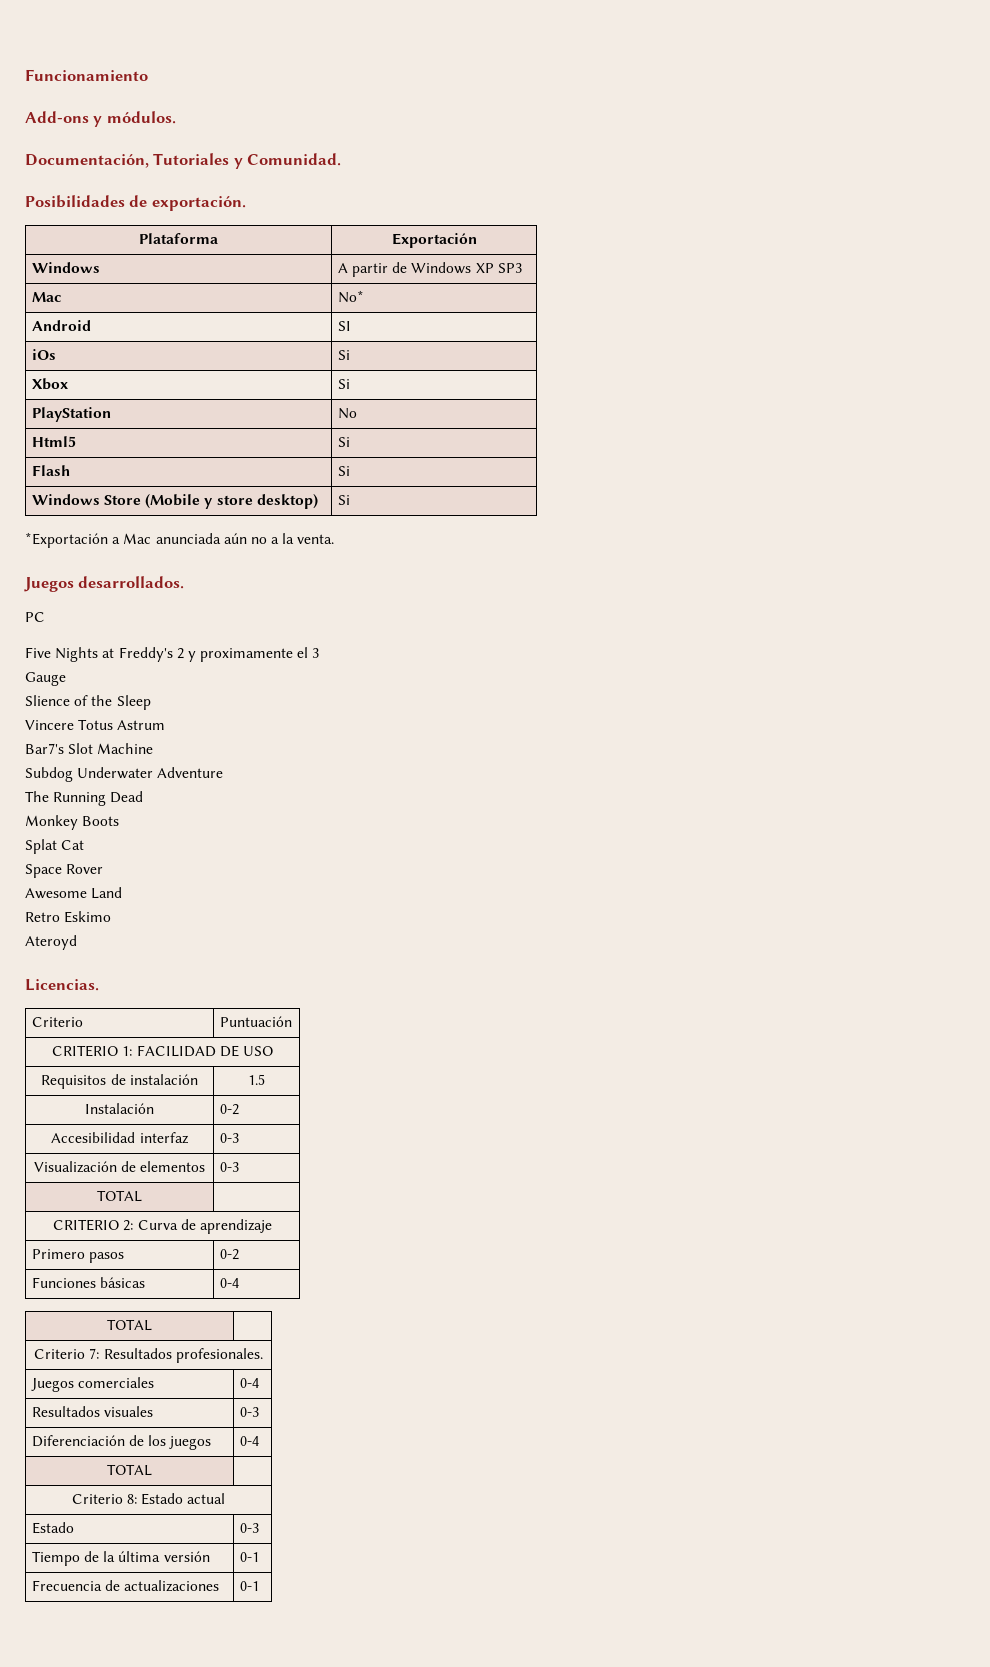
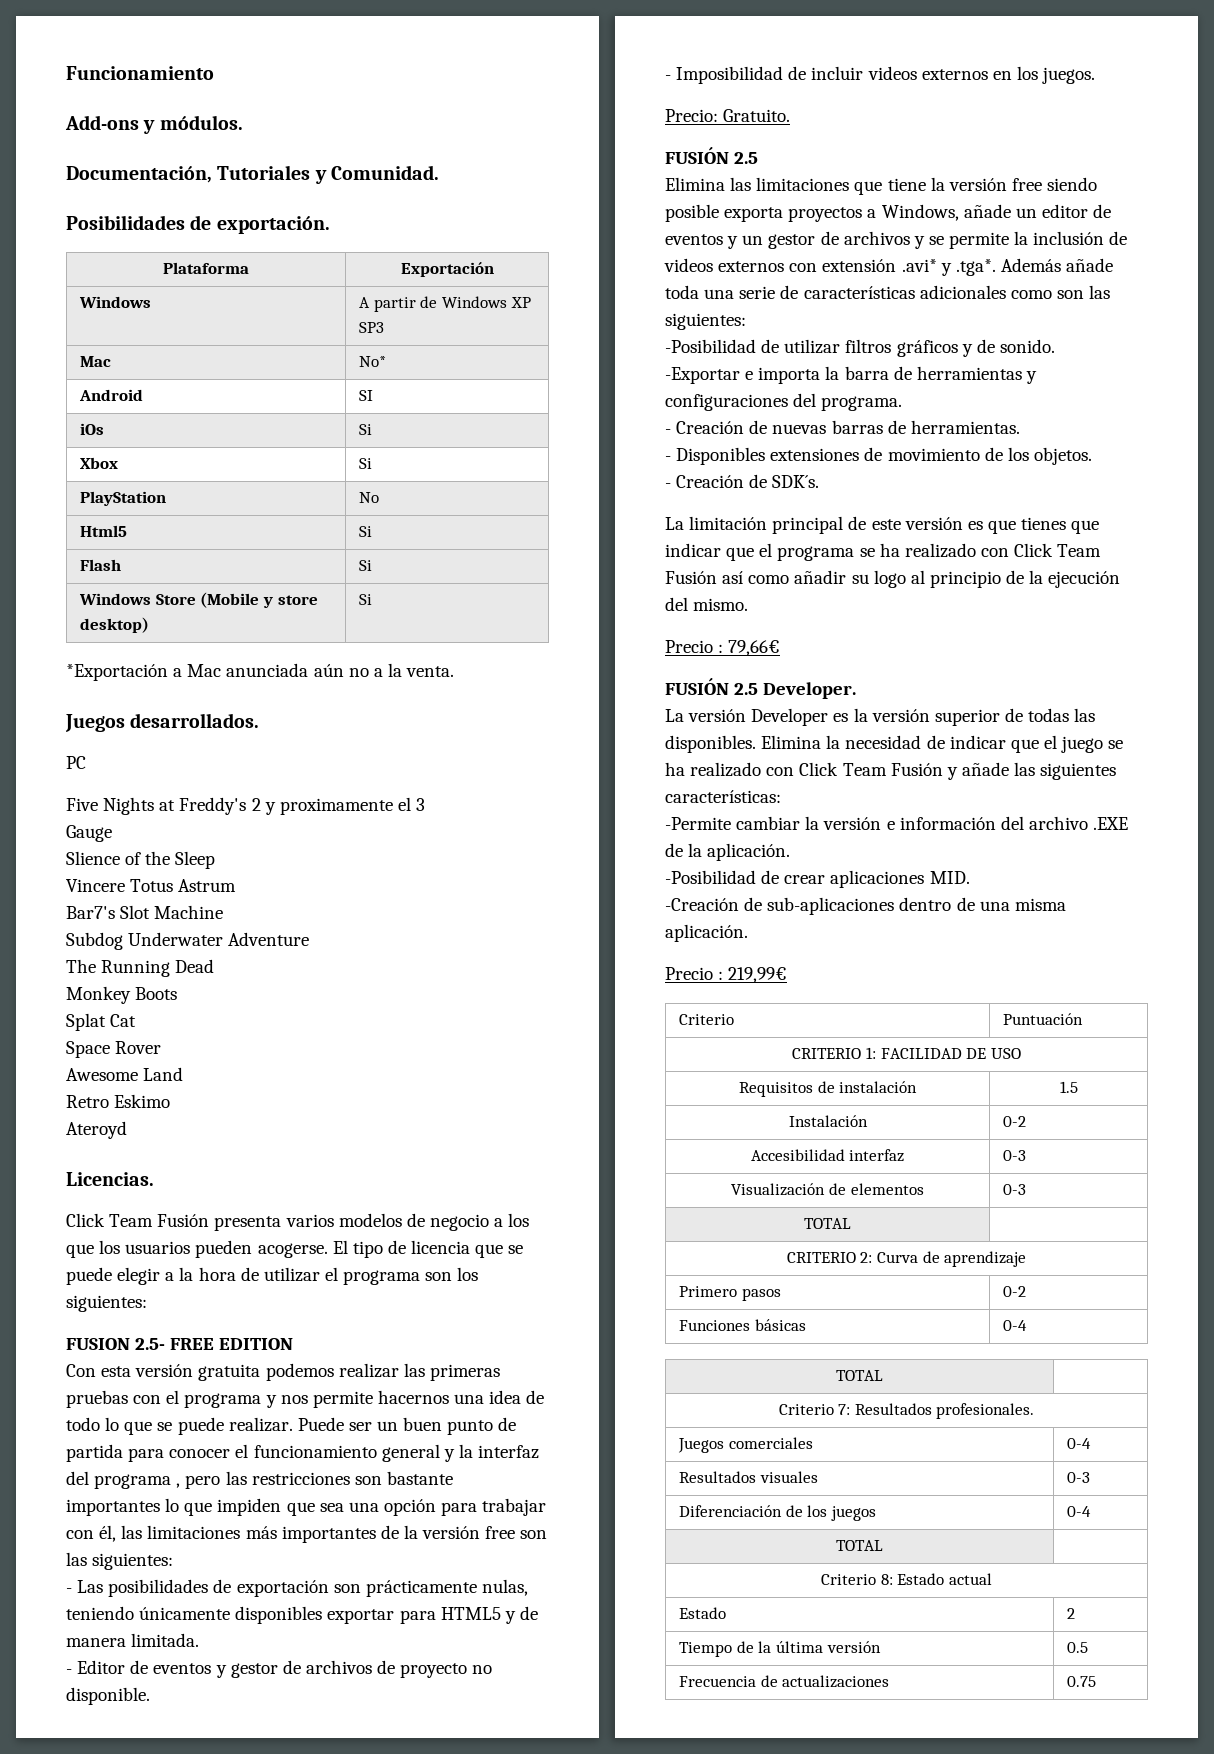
+ Click Team Fusión presenta varios modelos de negocio a los que los usuarios pueden acogerse. El tipo de licencia que se puede elegir a la hora de utilizar el programa son los siguientes:
+ FUSION 2.5- FREE EDITION
+ Con esta versión gratuita podemos realizar las primeras pruebas con el programa y nos permite hacernos una idea de todo lo que se puede realizar. Puede ser un buen punto de partida para conocer el funcionamiento general y la interfaz del programa , pero las restricciones son bastante importantes lo que impiden que sea una opción para trabajar con él, las limitaciones más importantes de la versión free son las siguientes:
+ - Las posibilidades de exportación son prácticamente nulas, teniendo únicamente disponibles exportar para HTML5 y de manera limitada.
+ - Editor de eventos y gestor de archivos de proyecto no disponible.
+ - Imposibilidad de incluir videos externos en los juegos.
+ Precio: Gratuito.
+ FUSIÓN 2.5
+ Elimina las limitaciones que tiene la versión free siendo posible exporta proyectos a Windows, añade un editor de eventos y un gestor de archivos y se permite la inclusión de videos externos con extensión .avi* y .tga*. Además añade toda una serie de características adicionales como son las siguientes:
+ -Posibilidad de utilizar filtros gráficos y de sonido.
+ -Exportar e importa la barra de herramientas y configuraciones del programa.
+ - Creación de nuevas barras de herramientas.
+ - Disponibles extensiones de movimiento de los objetos.
+ - Creación de SDK´s.
+ La limitación principal de este versión es que tienes que indicar que el programa se ha realizado con Click Team Fusión así como añadir su logo al principio de la ejecución del mismo.
+ Precio : 79,66€
+ FUSIÓN 2.5 Developer.
+ La versión Developer es la versión superior de todas las disponibles. Elimina la necesidad de indicar que el juego se ha realizado con Click Team Fusión y añade las siguientes características:
+ -Permite cambiar la versión e información del archivo .EXE de la aplicación.
+ -Posibilidad de crear aplicaciones MID.
+ -Creación de sub-aplicaciones dentro de una misma aplicación.
+ Precio : 219,99€
- Estado | 0-3
+ Estado | 2
- Tiempo de la última versión | 0-1
+ Tiempo de la última versión | 0.5
- Frecuencia de actualizaciones | 0-1
+ Frecuencia de actualizaciones | 0.75

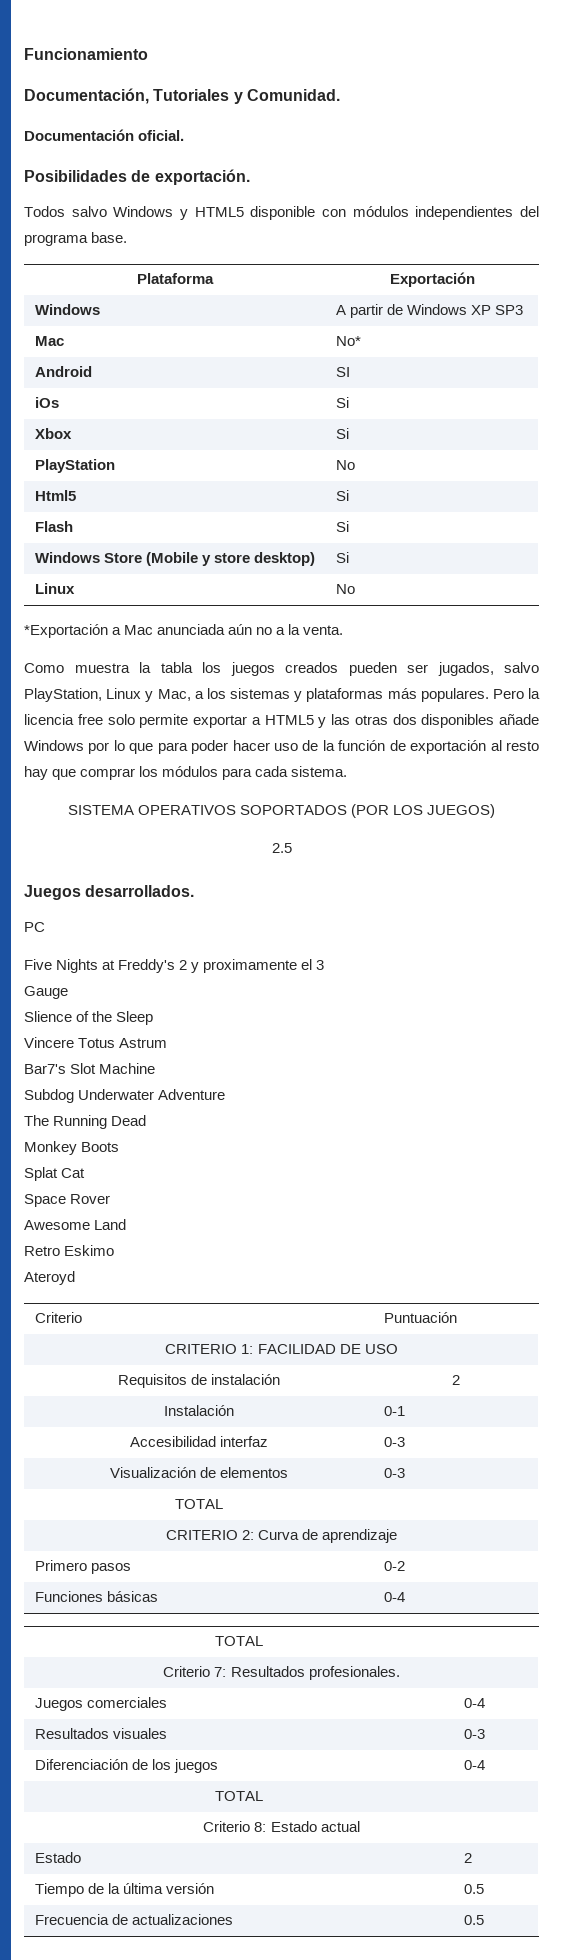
- Add-ons y módulos.
+ Documentación oficial.
+ Todos salvo Windows y HTML5 disponible con módulos independientes del programa base.
+ Linux | No
+ Como muestra la tabla los juegos creados pueden ser jugados, salvo PlayStation, Linux y Mac, a los sistemas y plataformas más populares. Pero la licencia free solo permite exportar a HTML5 y las otras dos disponibles añade Windows por lo que para poder hacer uso de la función de exportación al resto hay que comprar los módulos para cada sistema.
+ SISTEMA OPERATIVOS SOPORTADOS (POR LOS JUEGOS)
+ 2.5
- Licencias.
- Click Team Fusión presenta varios modelos de negocio a los que los usuarios pueden acogerse. El tipo de licencia que se puede elegir a la hora de utilizar el programa son los siguientes:
- FUSION 2.5- FREE EDITION
- Con esta versión gratuita podemos realizar las primeras pruebas con el programa y nos permite hacernos una idea de todo lo que se puede realizar. Puede ser un buen punto de partida para conocer el funcionamiento general y la interfaz del programa , pero las restricciones son bastante importantes lo que impiden que sea una opción para trabajar con él, las limitaciones más importantes de la versión free son las siguientes:
- - Las posibilidades de exportación son prácticamente nulas, teniendo únicamente disponibles exportar para HTML5 y de manera limitada.
- - Editor de eventos y gestor de archivos de proyecto no disponible.
- - Imposibilidad de incluir videos externos en los juegos.
- Precio: Gratuito.
- FUSIÓN 2.5
- Elimina las limitaciones que tiene la versión free siendo posible exporta proyectos a Windows, añade un editor de eventos y un gestor de archivos y se permite la inclusión de videos externos con extensión .avi* y .tga*. Además añade toda una serie de características adicionales como son las siguientes:
- -Posibilidad de utilizar filtros gráficos y de sonido.
- -Exportar e importa la barra de herramientas y configuraciones del programa.
- - Creación de nuevas barras de herramientas.
- - Disponibles extensiones de movimiento de los objetos.
- - Creación de SDK´s.
- La limitación principal de este versión es que tienes que indicar que el programa se ha realizado con Click Team Fusión así como añadir su logo al principio de la ejecución del mismo.
- Precio : 79,66€
- FUSIÓN 2.5 Developer.
- La versión Developer es la versión superior de todas las disponibles. Elimina la necesidad de indicar que el juego se ha realizado con Click Team Fusión y añade las siguientes características:
- -Permite cambiar la versión e información del archivo .EXE de la aplicación.
- -Posibilidad de crear aplicaciones MID.
- -Creación de sub-aplicaciones dentro de una misma aplicación.
- Precio : 219,99€
- Requisitos de instalación | 1.5
+ Requisitos de instalación | 2
- Instalación | 0-2
+ Instalación | 0-1
- Frecuencia de actualizaciones | 0.75
+ Frecuencia de actualizaciones | 0.5

